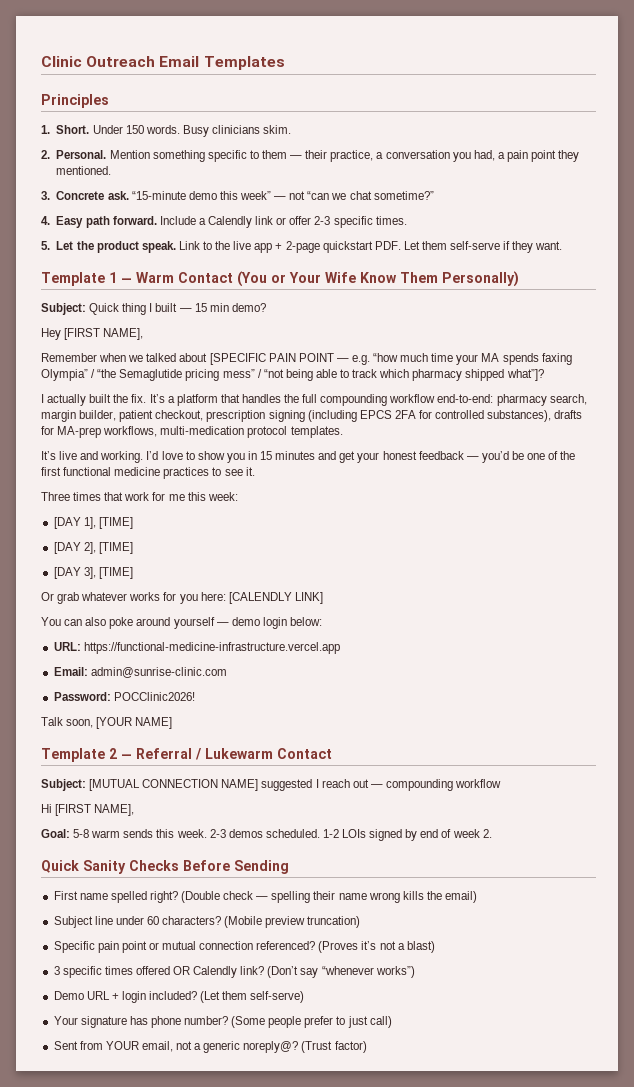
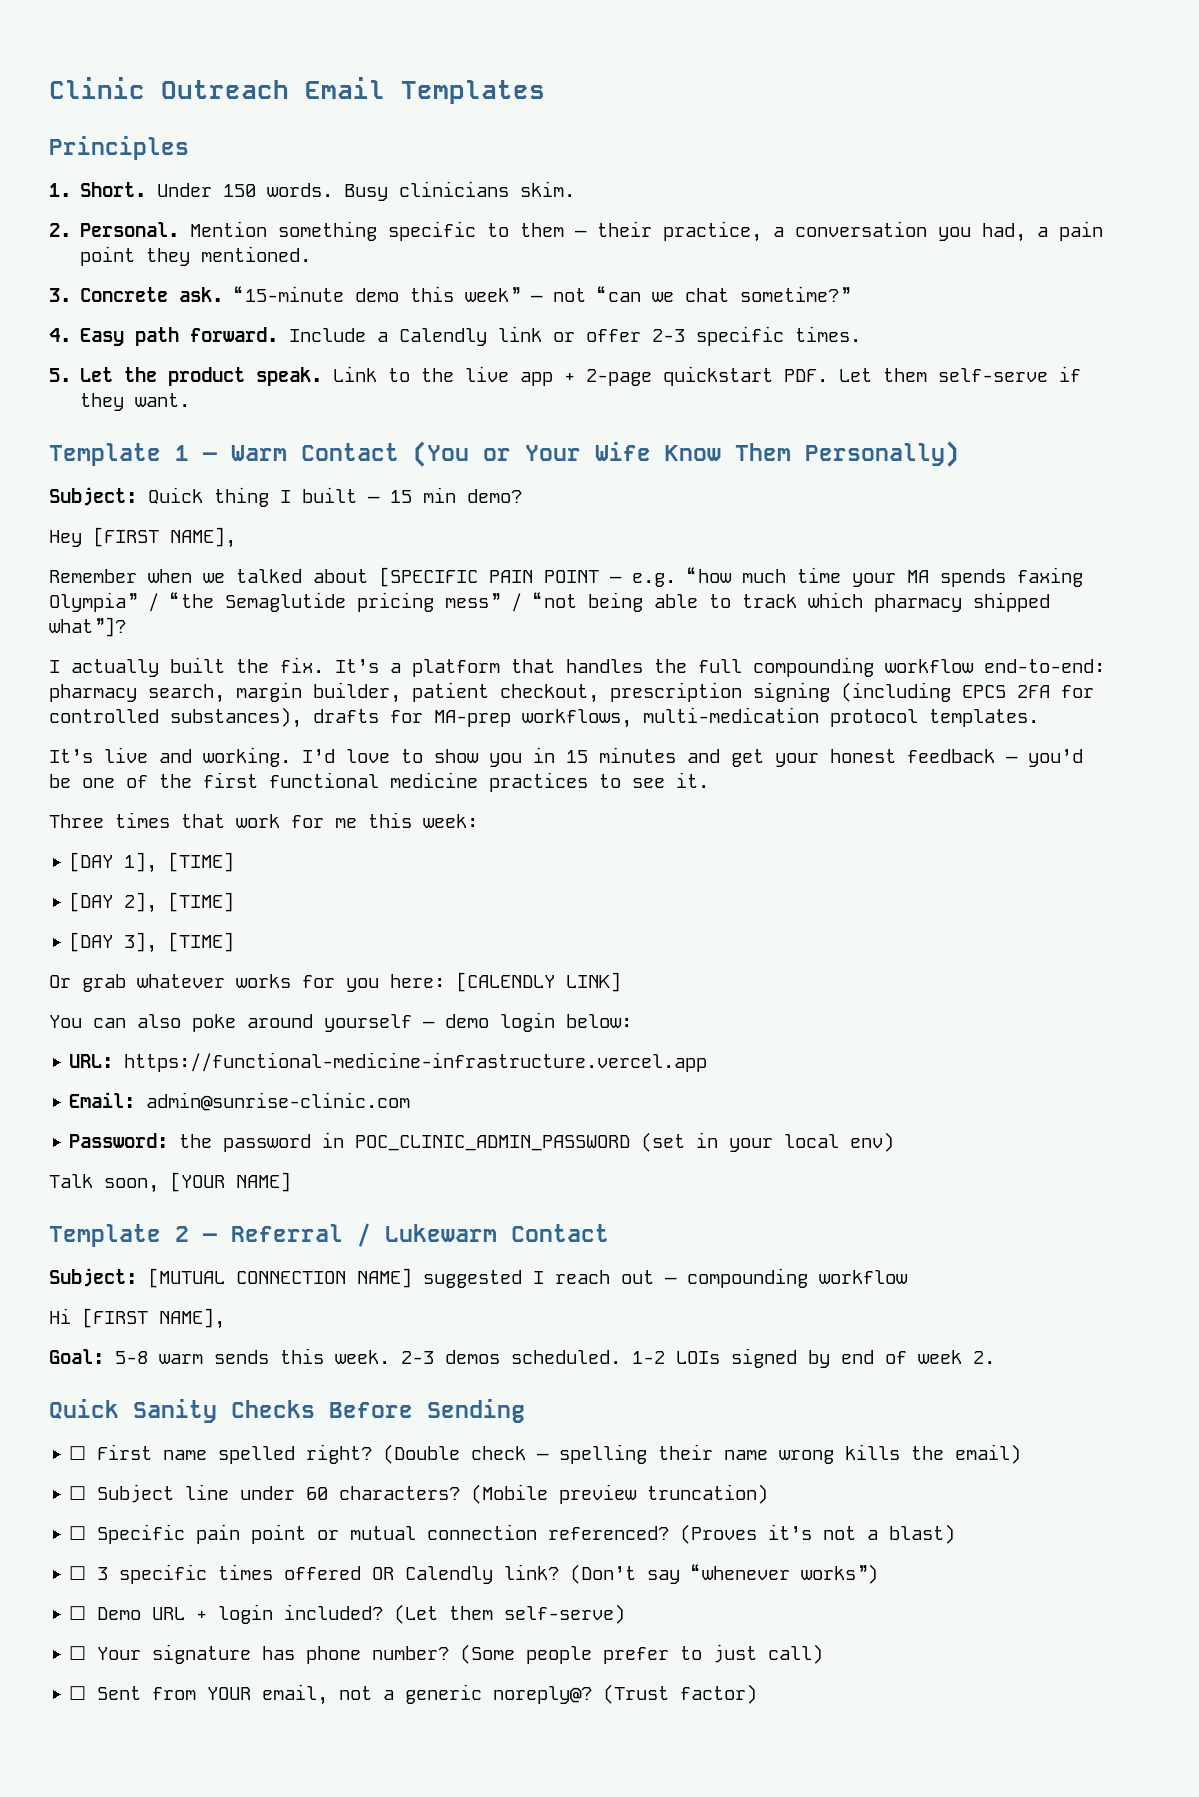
- Password: POCClinic2026!
+ Password: the password in POC_CLINIC_ADMIN_PASSWORD (set in your local env)
- First name spelled right?
+ ☐ First name spelled right?
- Subject line under 60 characters?
+ ☐ Subject line under 60 characters?
- Specific pain point or mutual connection referenced?
+ ☐ Specific pain point or mutual connection referenced?
- 3 specific times offered OR Calendly link?
+ ☐ 3 specific times offered OR Calendly link?
- Demo URL + login included?
+ ☐ Demo URL + login included?
- Your signature has phone number?
+ ☐ Your signature has phone number?
- Sent from YOUR email, not a generic noreply@?
+ ☐ Sent from YOUR email, not a generic noreply@?

